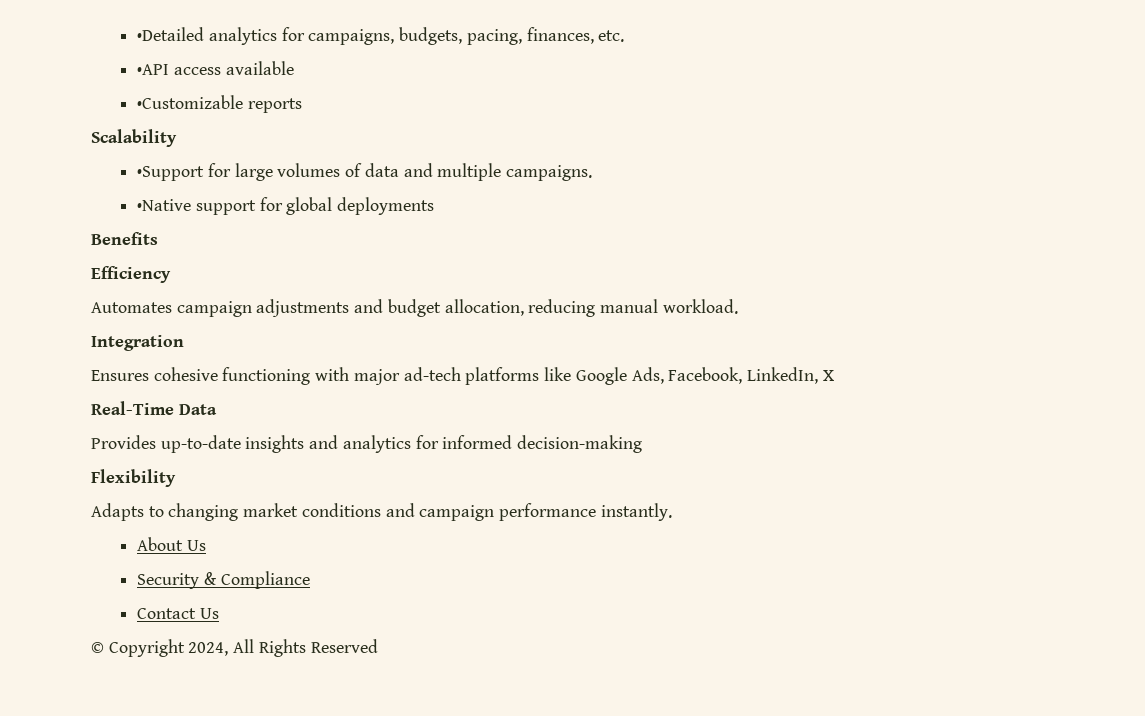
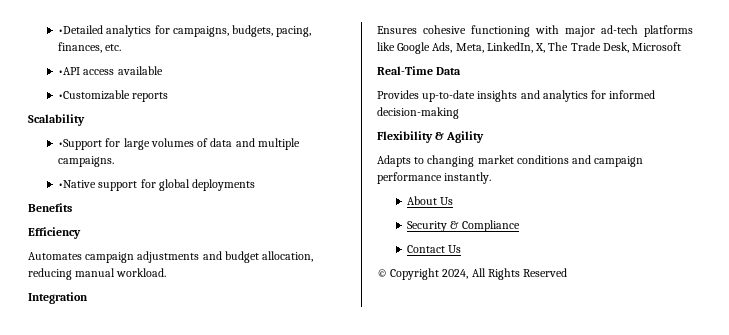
- Ensures cohesive functioning with major ad-tech platforms like Google Ads, Facebook, LinkedIn, X
+ Ensures cohesive functioning with major ad-tech platforms like Google Ads, Meta, LinkedIn, X, The Trade Desk, Microsoft
- Flexibility
+ Flexibility & Agility

